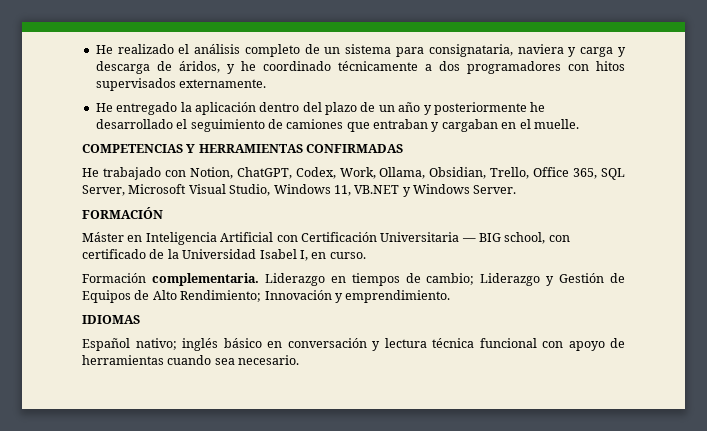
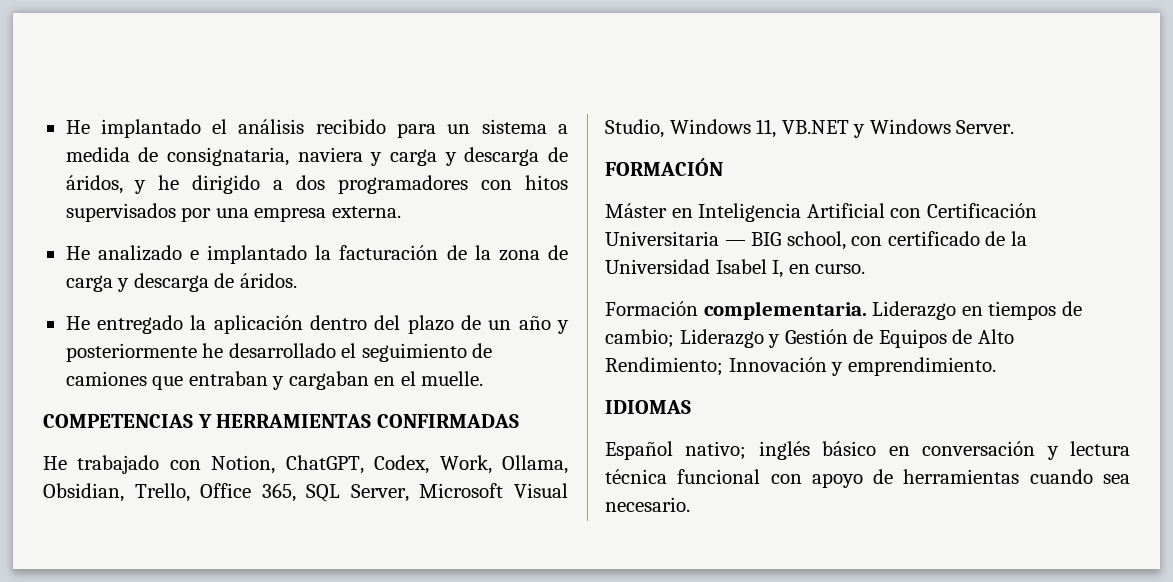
- He realizado el análisis completo de un sistema para consignataria, naviera y carga y descarga de áridos, y he coordinado técnicamente a dos programadores con hitos supervisados externamente.
+ He implantado el análisis recibido para un sistema a medida de consignataria, naviera y carga y descarga de áridos, y he dirigido a dos programadores con hitos supervisados por una empresa externa.
+ He analizado e implantado la facturación de la zona de carga y descarga de áridos.

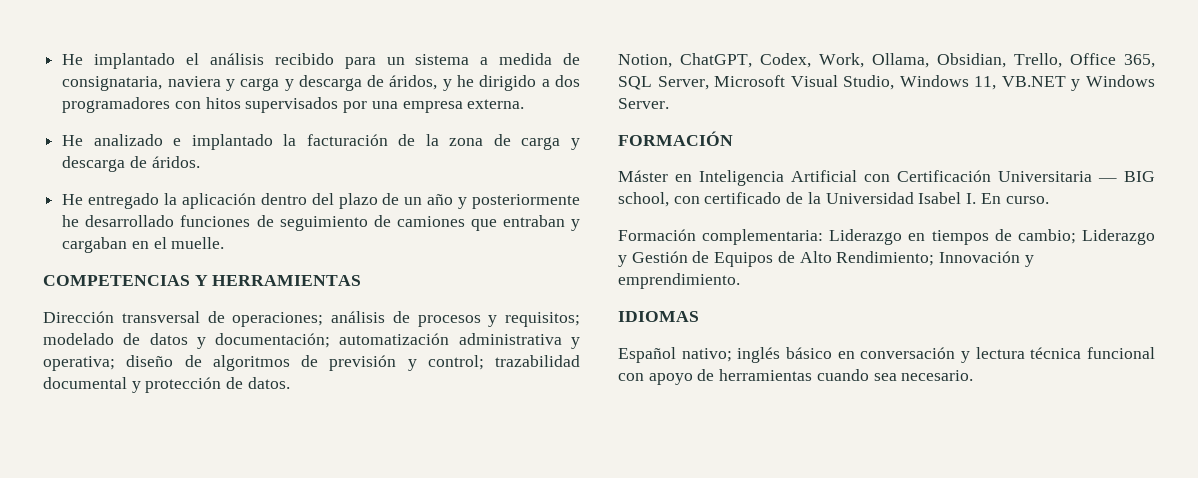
- He entregado la aplicación dentro del plazo de un año y posteriormente he desarrollado el seguimiento de camiones que entraban y cargaban en el muelle.
+ He entregado la aplicación dentro del plazo de un año y posteriormente he desarrollado funciones de seguimiento de camiones que entraban y cargaban en el muelle.
- COMPETENCIAS Y HERRAMIENTAS CONFIRMADAS
- He trabajado con Notion, ChatGPT, Codex, Work, Ollama, Obsidian, Trello, Office 365, SQL Server, Microsoft Visual Studio, Windows 11, VB.NET y Windows Server.
+ COMPETENCIAS Y HERRAMIENTAS
+ Dirección transversal de operaciones; análisis de procesos y requisitos; modelado de datos y documentación; automatización administrativa y operativa; diseño de algoritmos de previsión y control; trazabilidad documental y protección de datos.
+ Notion, ChatGPT, Codex, Work, Ollama, Obsidian, Trello, Office 365, SQL Server, Microsoft Visual Studio, Windows 11, VB.NET y Windows Server.
- Máster en Inteligencia Artificial con Certificación Universitaria — BIG school, con certificado de la Universidad Isabel I, en curso.
+ Máster en Inteligencia Artificial con Certificación Universitaria — BIG school, con certificado de la Universidad Isabel I. En curso.
- Formación complementaria. Liderazgo en tiempos de cambio; Liderazgo y Gestión de Equipos de Alto Rendimiento; Innovación y emprendimiento.
+ Formación complementaria: Liderazgo en tiempos de cambio; Liderazgo y Gestión de Equipos de Alto Rendimiento; Innovación y emprendimiento.

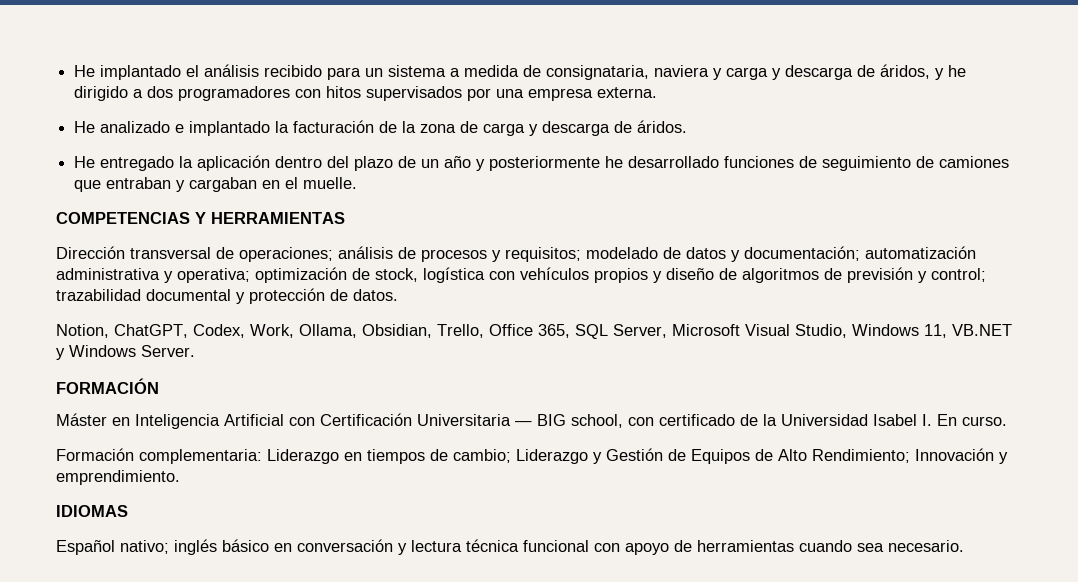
- Dirección transversal de operaciones; análisis de procesos y requisitos; modelado de datos y documentación; automatización administrativa y operativa; diseño de algoritmos de previsión y control; trazabilidad documental y protección de datos.
+ Dirección transversal de operaciones; análisis de procesos y requisitos; modelado de datos y documentación; automatización administrativa y operativa; optimización de stock, logística con vehículos propios y diseño de algoritmos de previsión y control; trazabilidad documental y protección de datos.

